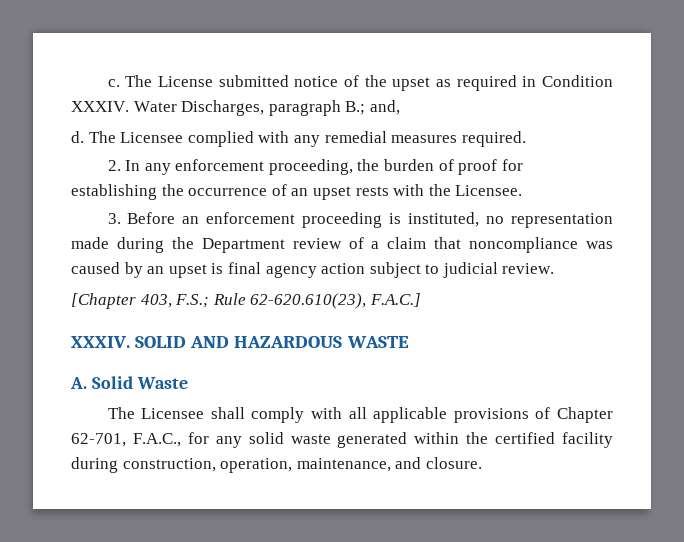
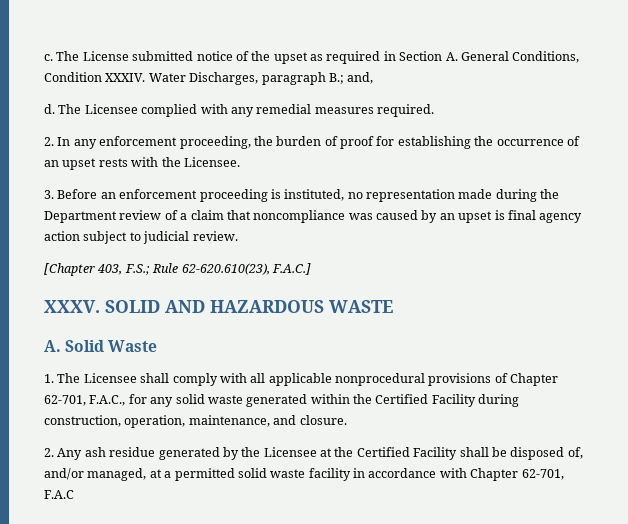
- The License submitted notice of the upset as required in Condition XXXIV.
+ The License submitted notice of the upset as required in Section A. General Conditions, Condition XXXIV.
  [Chapter 403, F.S.; Rule 62-620.610(23), F.A.C.]
- XXXIV.
+ XXXV.
- The Licensee shall comply with all applicable provisions of Chapter 62-701, F.A.C., for any solid waste generated within the certified facility during construction, operation, maintenance, and closure.
+ 1. The Licensee shall comply with all applicable nonprocedural provisions of Chapter 62-701, F.A.C., for any solid waste generated within the Certified Facility during construction, operation, maintenance, and closure.
+ 2. Any ash residue generated by the Licensee at the Certified Facility shall be disposed of, and/or managed, at a permitted solid waste facility in accordance with Chapter 62-701, F.A.C

